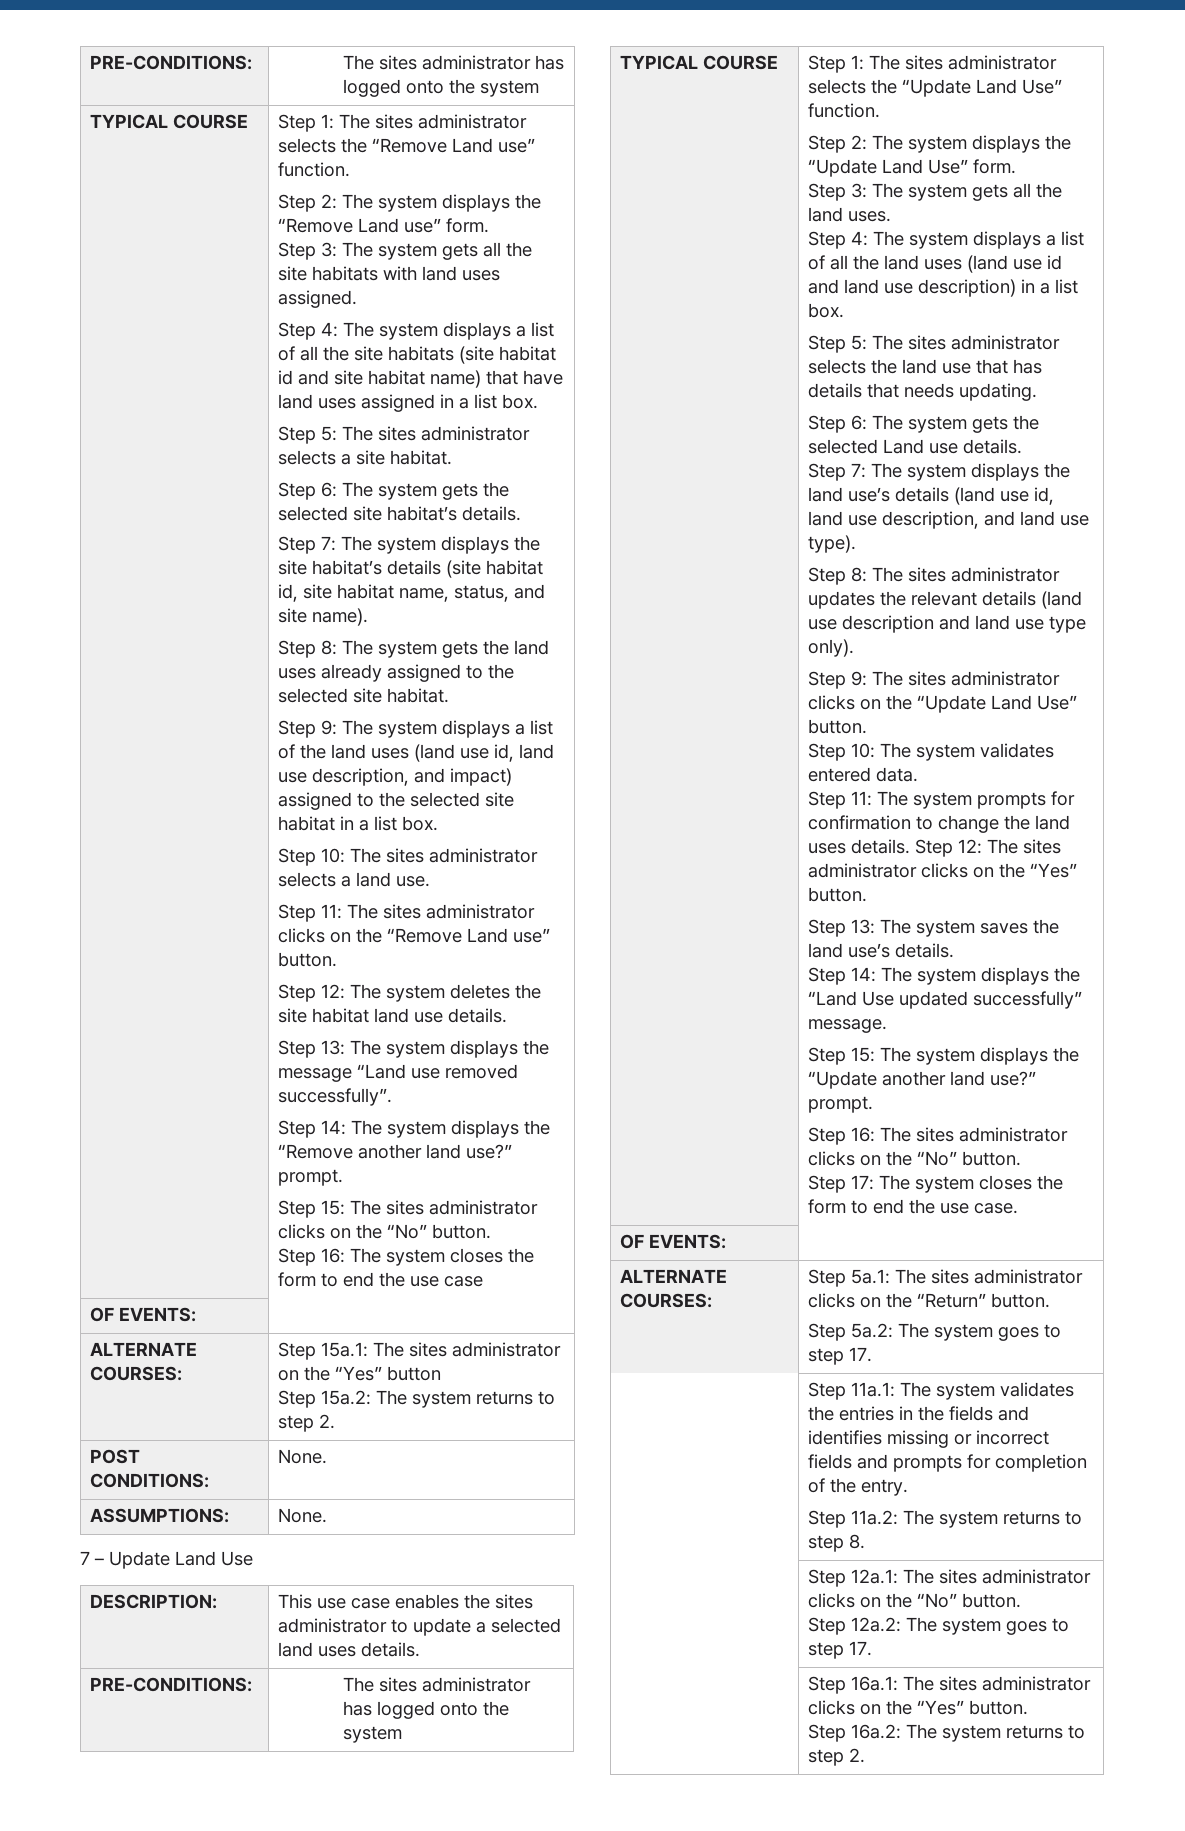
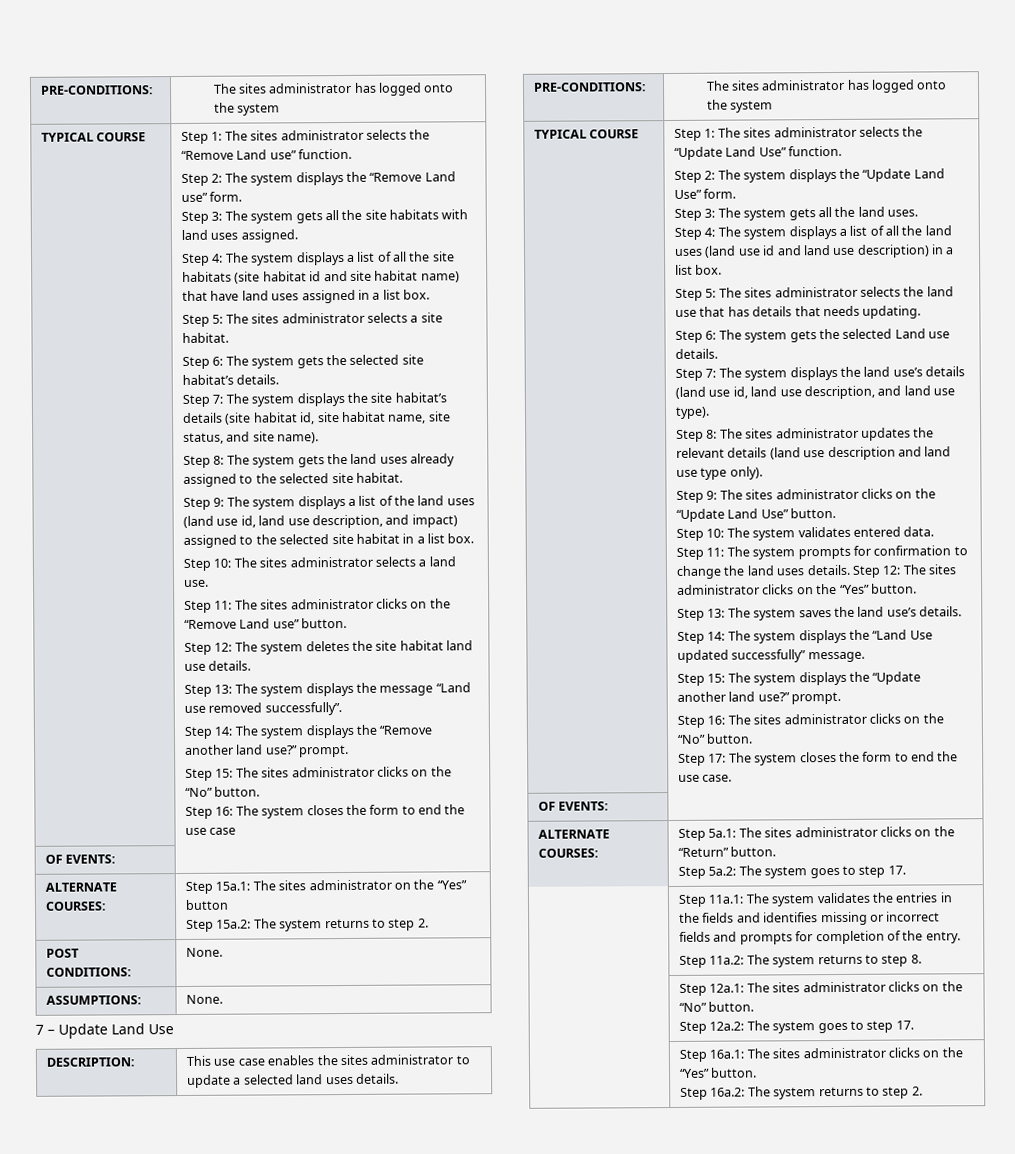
- Step 7: The system displays the site habitat’s details (site habitat id, site habitat name, status, and site name).
+ Step 7: The system displays the site habitat’s details (site habitat id, site habitat name, site status, and site name).

